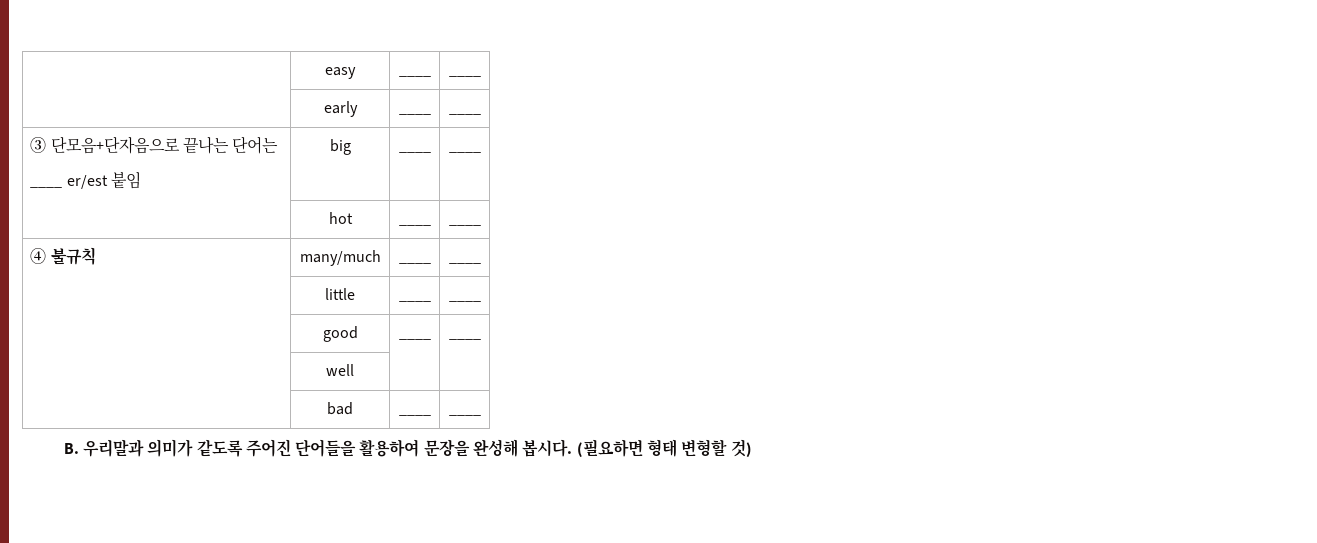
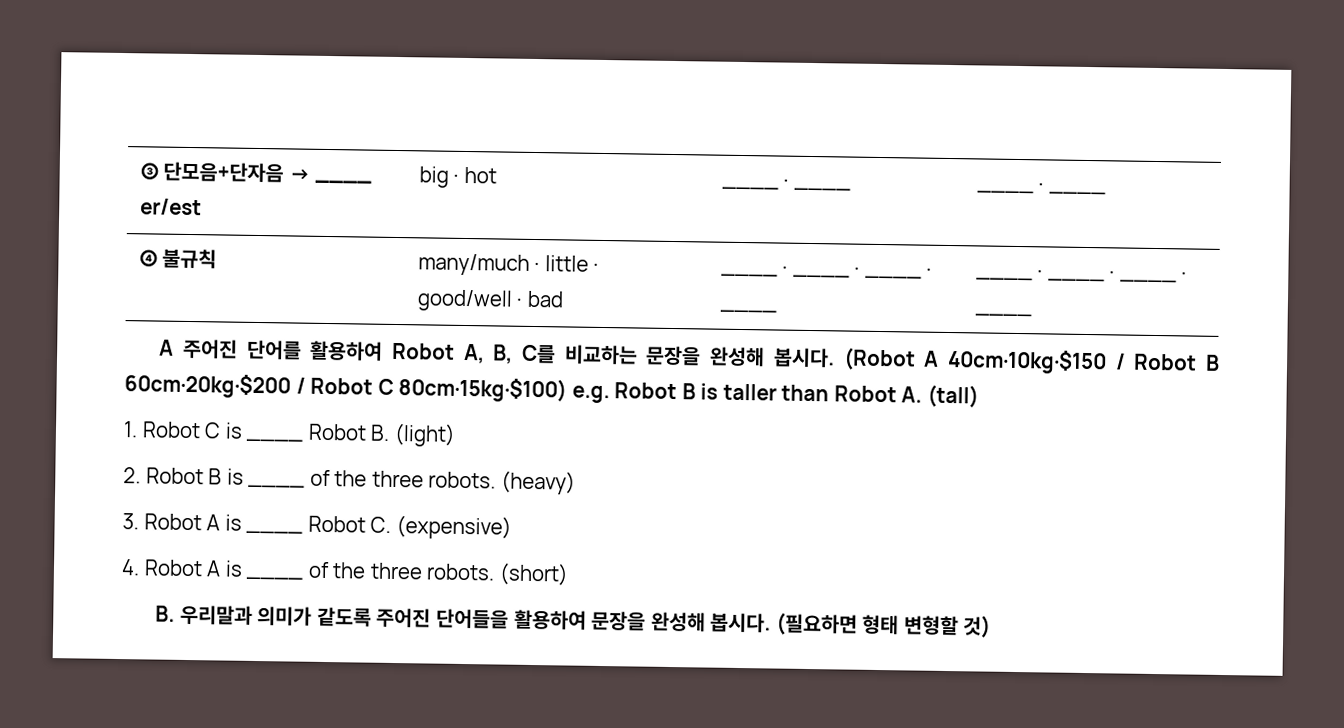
- | easy | ____ | ____
- | early | ____ | ____
- ③ 단모음+단자음으로 끝나는 단어는
- ____ er/est 붙임 | big | ____ | ____
- | hot | ____ | ____
- ④ 불규칙 | many/much | ____ | ____
- | little | ____ | ____
- | good | ____ | ____
- | well | |
- | bad | ____ | ____
+ ③ 단모음+단자음 → ____ er/est | big · hot | ____ · ____ | ____ · ____
+ ④ 불규칙 | many/much · little · good/well · bad | ____ · ____ · ____ · ____ | ____ · ____ · ____ · ____
+ A 주어진 단어를 활용하여 Robot A, B, C를 비교하는 문장을 완성해 봅시다. (Robot A 40cm·10kg·$150 / Robot B 60cm·20kg·$200 / Robot C 80cm·15kg·$100) e.g. Robot B is taller than Robot A. (tall)
+ 1. Robot C is ____ Robot B. (light)
+ 2. Robot B is ____ of the three robots. (heavy)
+ 3. Robot A is ____ Robot C. (expensive)
+ 4. Robot A is ____ of the three robots. (short)

